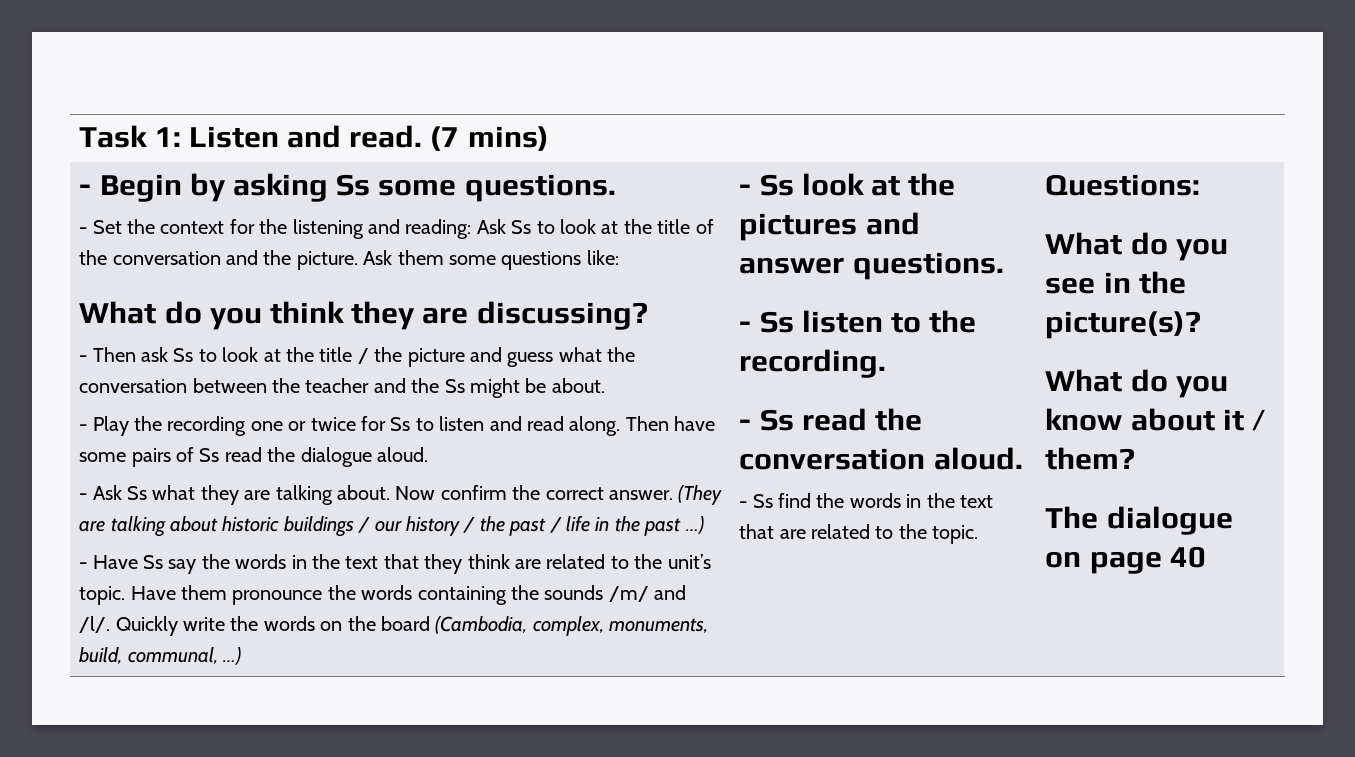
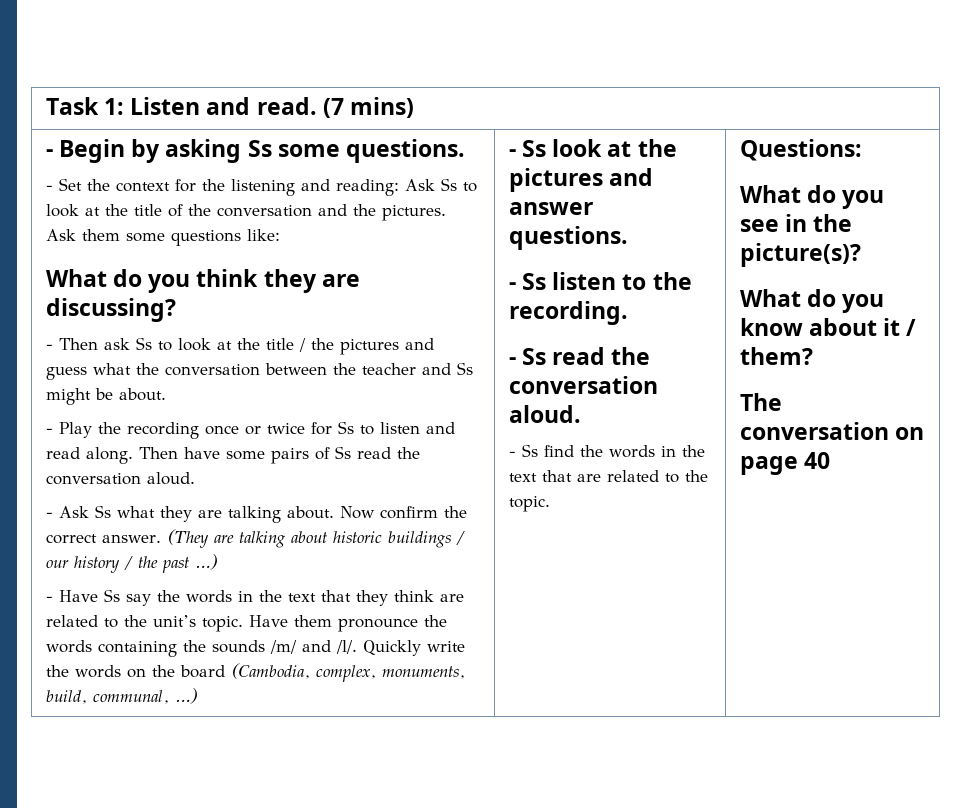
- - Set the context for the listening and reading: Ask Ss to look at the title of the conversation and the picture.
+ - Set the context for the listening and reading: Ask Ss to look at the title of the conversation and the pictures.
- - Then ask Ss to look at the title / the picture and guess what the conversation between the teacher and the Ss might be about.
+ - Then ask Ss to look at the title / the pictures and guess what the conversation between the teacher and Ss might be about.
- - Play the recording one or twice for Ss to listen and read along.
+ - Play the recording once or twice for Ss to listen and read along.
- Then have some pairs of Ss read the dialogue aloud.
+ Then have some pairs of Ss read the conversation aloud.
- (They are talking about historic buildings / our history / the past / life in the past …)
+ (They are talking about historic buildings / our history / the past …)
- The dialogue on page 40
+ The conversation on page 40

